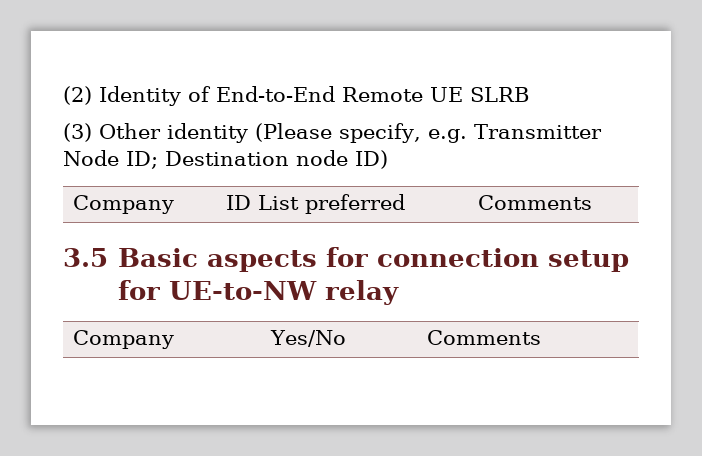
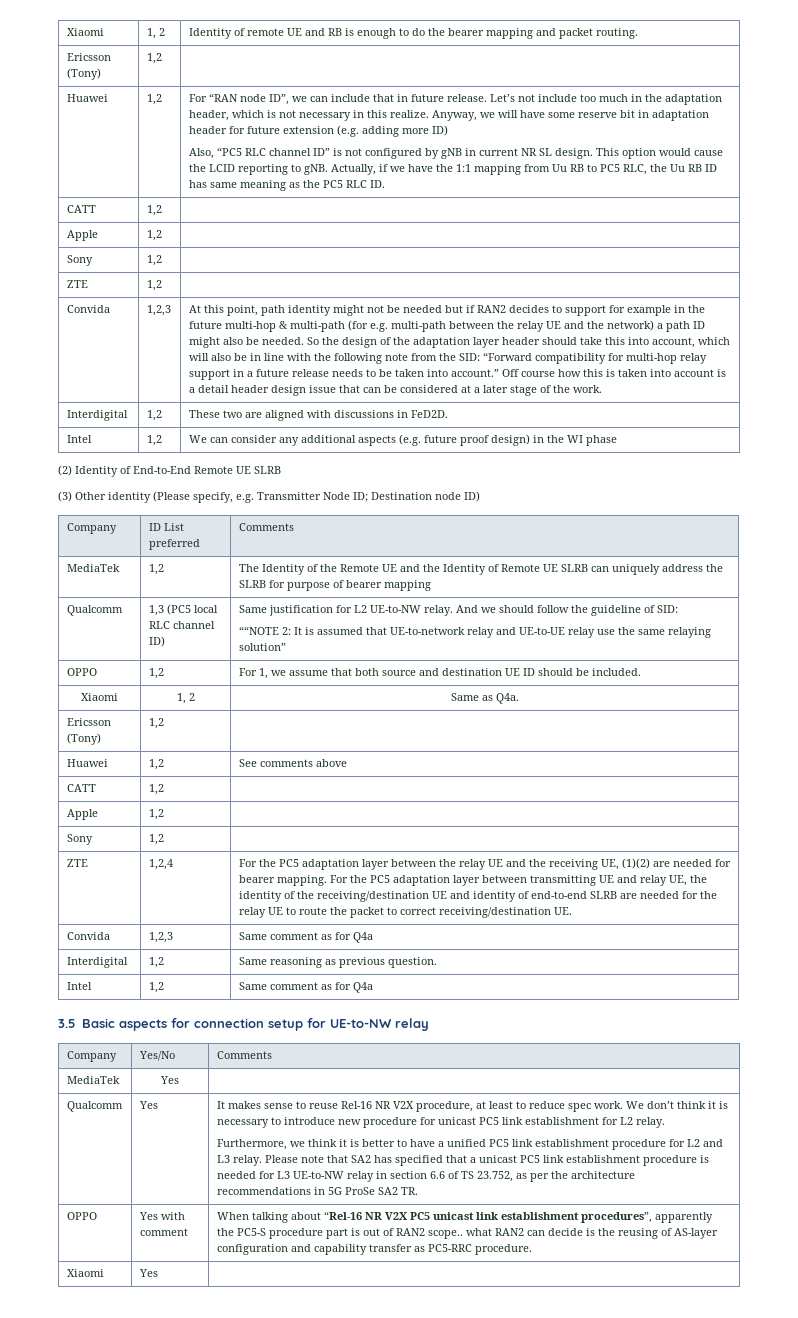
+ Xiaomi | 1, 2 | Identity of remote UE and RB is enough to do the bearer mapping and packet routing.
+ Ericsson (Tony) | 1,2 |
+ Huawei | 1,2 | For “RAN node ID”, we can include that in future release. Let’s not include too much in the adaptation header, which is not necessary in this realize. Anyway, we will have some reserve bit in adaptation header for future extension (e.g. adding more ID)
+ Also, “PC5 RLC channel ID” is not configured by gNB in current NR SL design. This option would cause the LCID reporting to gNB. Actually, if we have the 1:1 mapping from Uu RB to PC5 RLC, the Uu RB ID has same meaning as the PC5 RLC ID.
+ CATT | 1,2 |
+ Apple | 1,2 |
+ Sony | 1,2 |
+ ZTE | 1,2 |
+ Convida | 1,2,3 | At this point, path identity might not be needed but if RAN2 decides to support for example in the future multi-hop & multi-path (for e.g. multi-path between the relay UE and the network) a path ID might also be needed. So the design of the adaptation layer header should take this into account, which will also be in line with the following note from the SID: “Forward compatibility for multi-hop relay support in a future release needs to be taken into account.” Off course how this is taken into account is a detail header design issue that can be considered at a later stage of the work.
+ Interdigital | 1,2 | These two are aligned with discussions in FeD2D.
+ Intel | 1,2 | We can consider any additional aspects (e.g. future proof design) in the WI phase
+ MediaTek | 1,2 | The Identity of the Remote UE and the Identity of Remote UE SLRB can uniquely address the SLRB for purpose of bearer mapping
+ Qualcomm | 1,3 (PC5 local RLC channel ID) | Same justification for L2 UE-to-NW relay. And we should follow the guideline of SID:
+ ““NOTE 2: It is assumed that UE-to-network relay and UE-to-UE relay use the same relaying solution”
+ OPPO | 1,2 | For 1, we assume that both source and destination UE ID should be included.
+ Xiaomi | 1, 2 | Same as Q4a.
+ Ericsson (Tony) | 1,2 |
+ Huawei | 1,2 | See comments above
+ CATT | 1,2 |
+ Apple | 1,2 |
+ Sony | 1,2 |
+ ZTE | 1,2,4 | For the PC5 adaptation layer between the relay UE and the receiving UE, (1)(2) are needed for bearer mapping. For the PC5 adaptation layer between transmitting UE and relay UE, the identity of the receiving/destination UE and identity of end-to-end SLRB are needed for the relay UE to route the packet to correct receiving/destination UE.
+ Convida | 1,2,3 | Same comment as for Q4a
+ Interdigital | 1,2 | Same reasoning as previous question.
+ Intel | 1,2 | Same comment as for Q4a
+ MediaTek | Yes |
+ Qualcomm | Yes | It makes sense to reuse Rel-16 NR V2X procedure, at least to reduce spec work. We don’t think it is necessary to introduce new procedure for unicast PC5 link establishment for L2 relay.
+ Furthermore, we think it is better to have a unified PC5 link establishment procedure for L2 and L3 relay. Please note that SA2 has specified that a unicast PC5 link establishment procedure is needed for L3 UE-to-NW relay in section 6.6 of TS 23.752, as per the architecture recommendations in 5G ProSe SA2 TR.
+ OPPO | Yes with comment | When talking about “Rel-16 NR V2X PC5 unicast link establishment procedures”, apparently the PC5-S procedure part is out of RAN2 scope.. what RAN2 can decide is the reusing of AS-layer configuration and capability transfer as PC5-RRC procedure.
+ Xiaomi | Yes |

